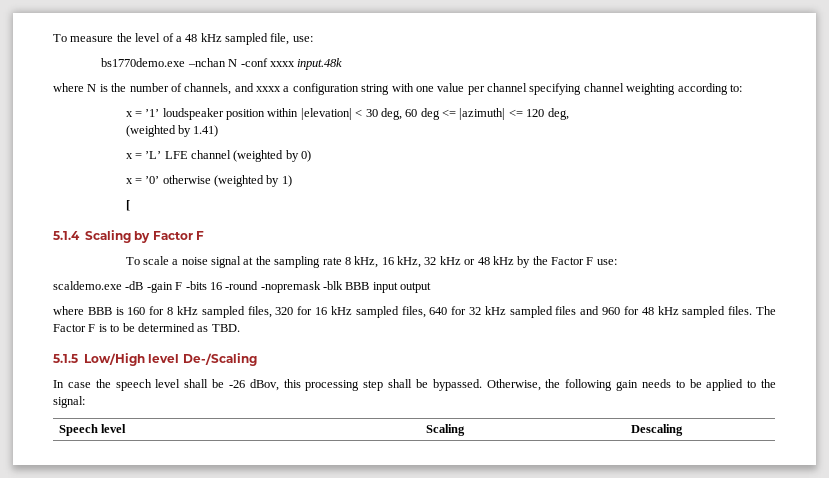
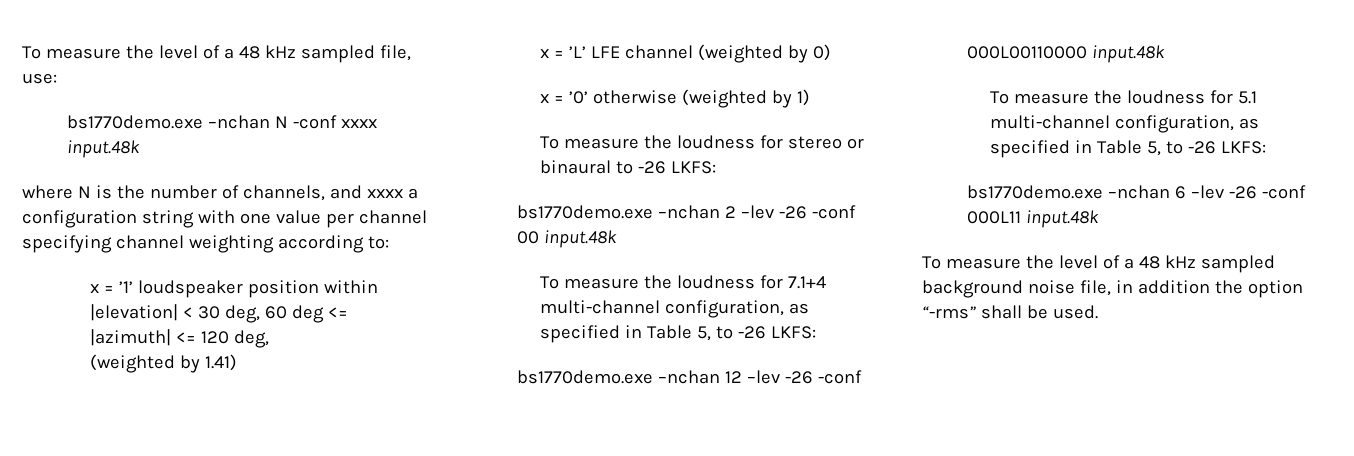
- [
- 5.1.4 Scaling by Factor F
- To scale a noise signal at the sampling rate 8 kHz, 16 kHz, 32 kHz or 48 kHz by the Factor F use:
- scaldemo.exe -dB -gain F -bits 16 -round -nopremask -blk BBB input output
- where BBB is 160 for 8 kHz sampled files, 320 for 16 kHz sampled files, 640 for 32 kHz sampled files and 960 for 48 kHz sampled files. The Factor F is to be determined as TBD.
- 5.1.5 Low/High level De-/Scaling
- In case the speech level shall be -26 dBov, this processing step shall be bypassed. Otherwise, the following gain needs to be applied to the signal:
- Speech level | Scaling | Descaling
+ To measure the loudness for stereo or binaural to -26 LKFS:
+ bs1770demo.exe –nchan 2 –lev -26 -conf 00 input.48k
+ To measure the loudness for 7.1+4 multi-channel configuration, as specified in Table 5, to -26 LKFS:
+ bs1770demo.exe –nchan 12 –lev -26 -conf 000L00110000 input.48k
+ To measure the loudness for 5.1 multi-channel configuration, as specified in Table 5, to -26 LKFS:
+ bs1770demo.exe –nchan 6 –lev -26 -conf 000L11 input.48k
+ To measure the level of a 48 kHz sampled background noise file, in addition the option “-rms” shall be used.

